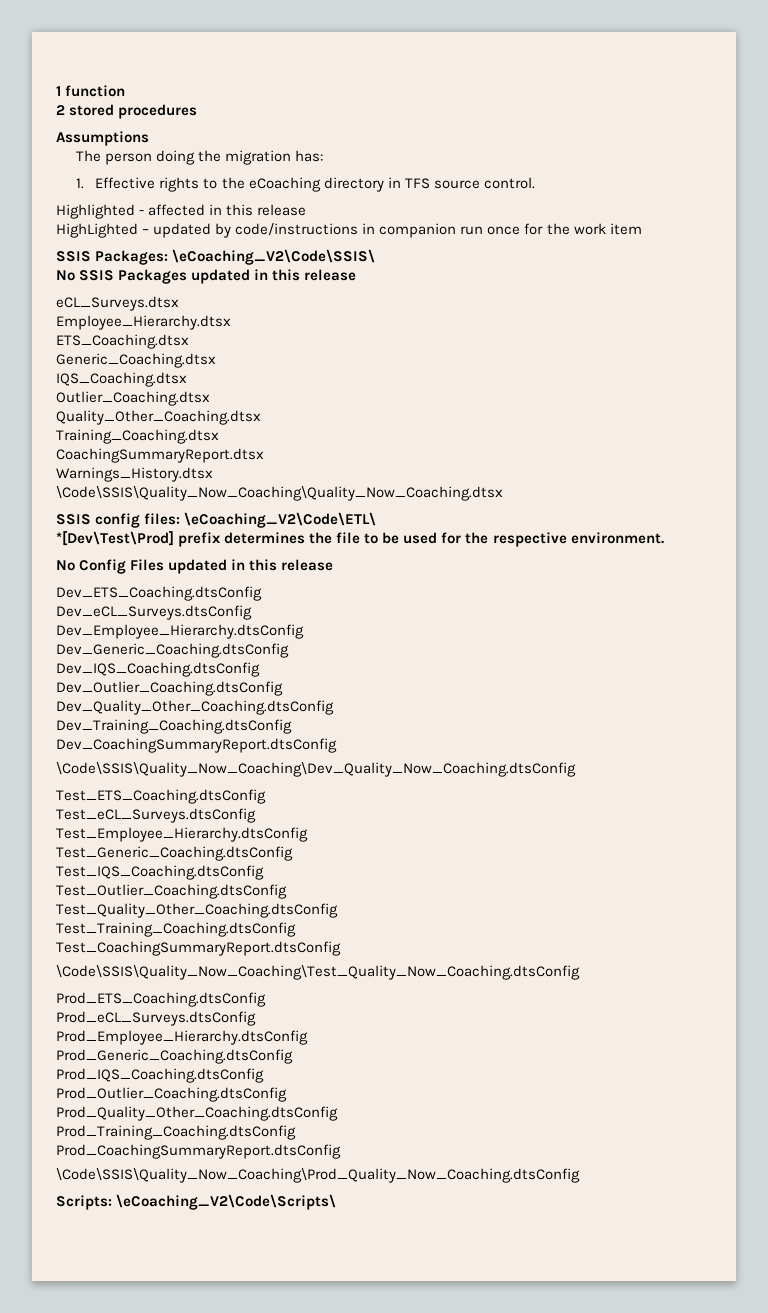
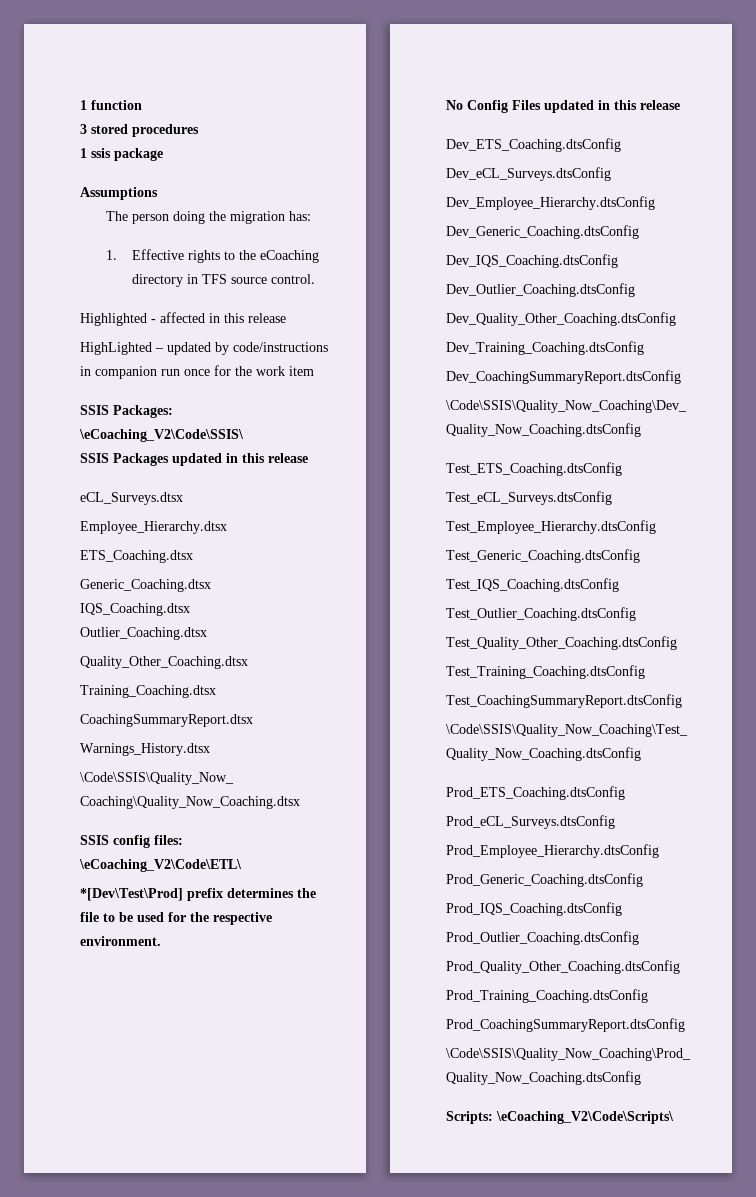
- 2 stored procedures
+ 3 stored procedures
+ 1 ssis package
- No SSIS Packages updated in this release
+ SSIS Packages updated in this release

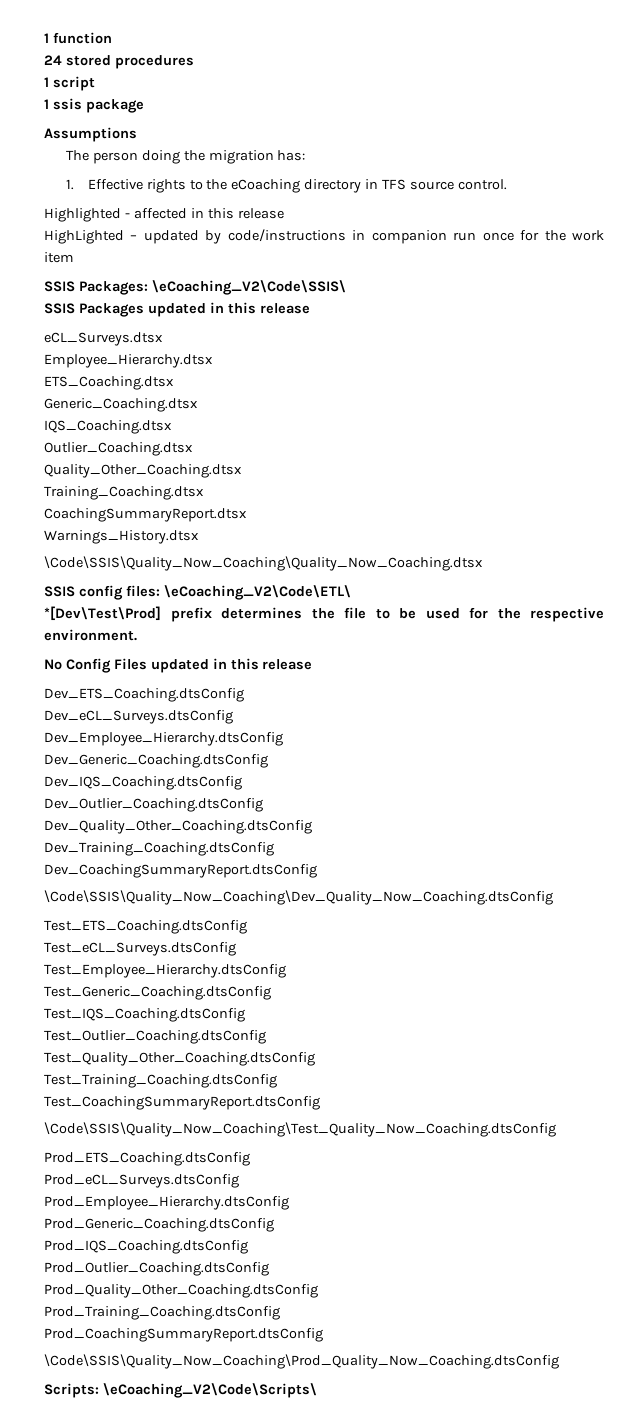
- 3 stored procedures
+ 24 stored procedures
+ 1 script

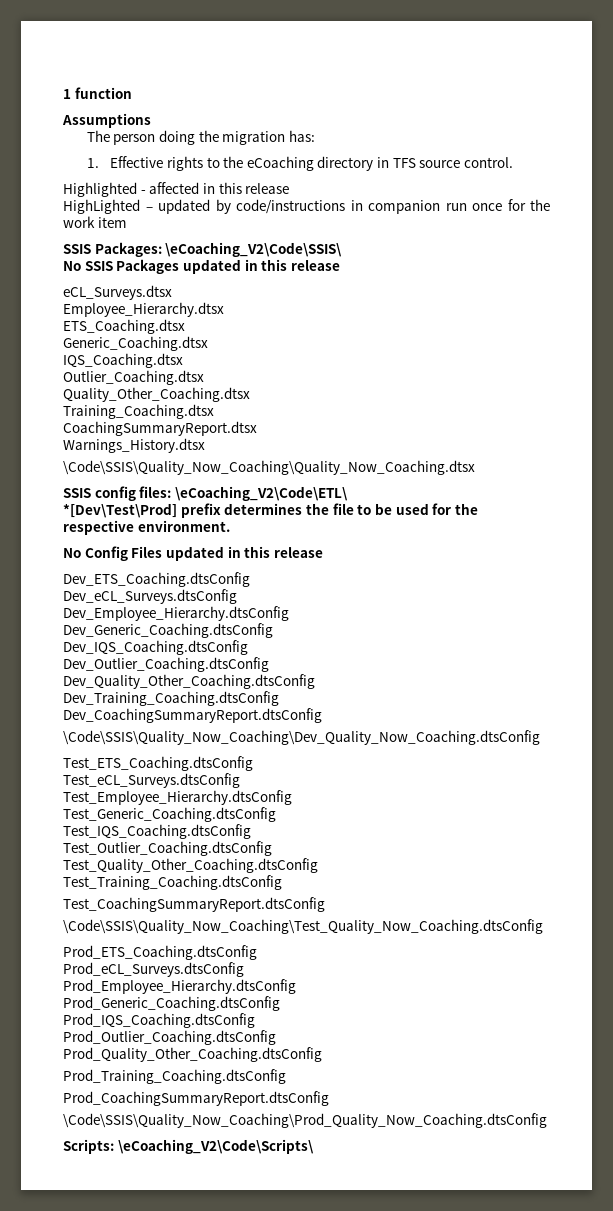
- 24 stored procedures
- 1 script
- 1 ssis package
- SSIS Packages updated in this release
+ No SSIS Packages updated in this release

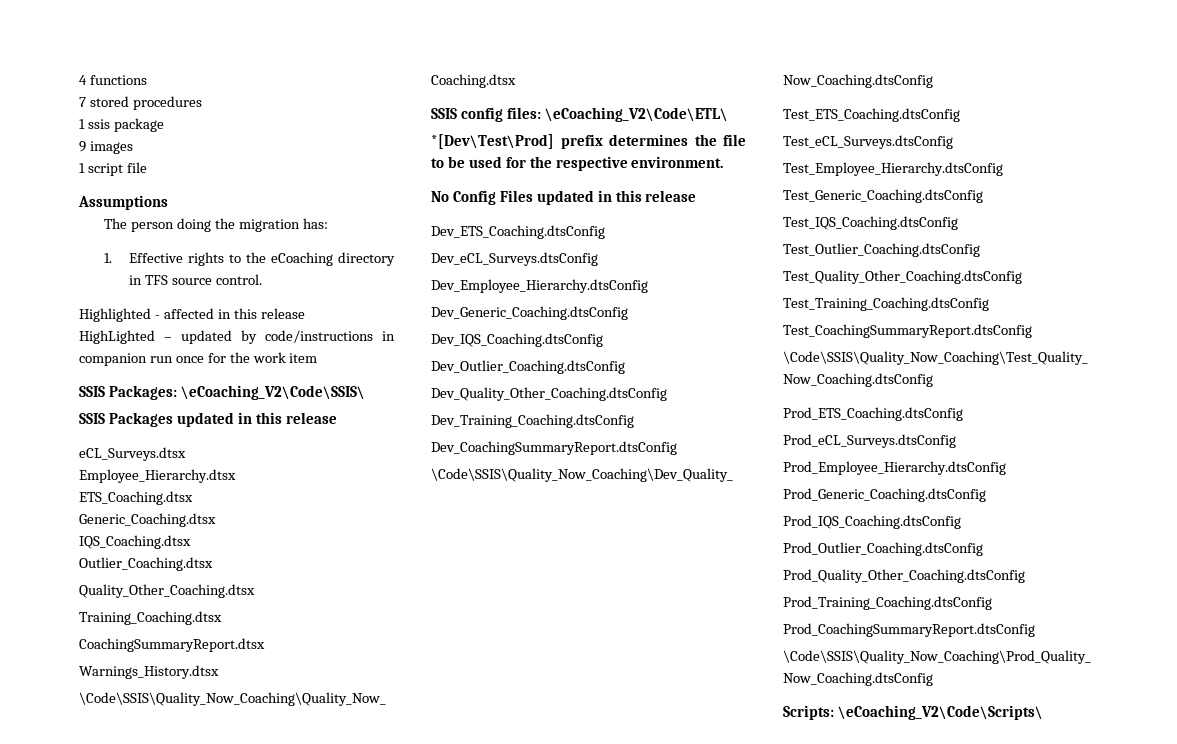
- 1 function
+ 4 functions
+ 7 stored procedures
+ 1 ssis package
+ 9 images
+ 1 script file
- No SSIS Packages updated in this release
+ SSIS Packages updated in this release

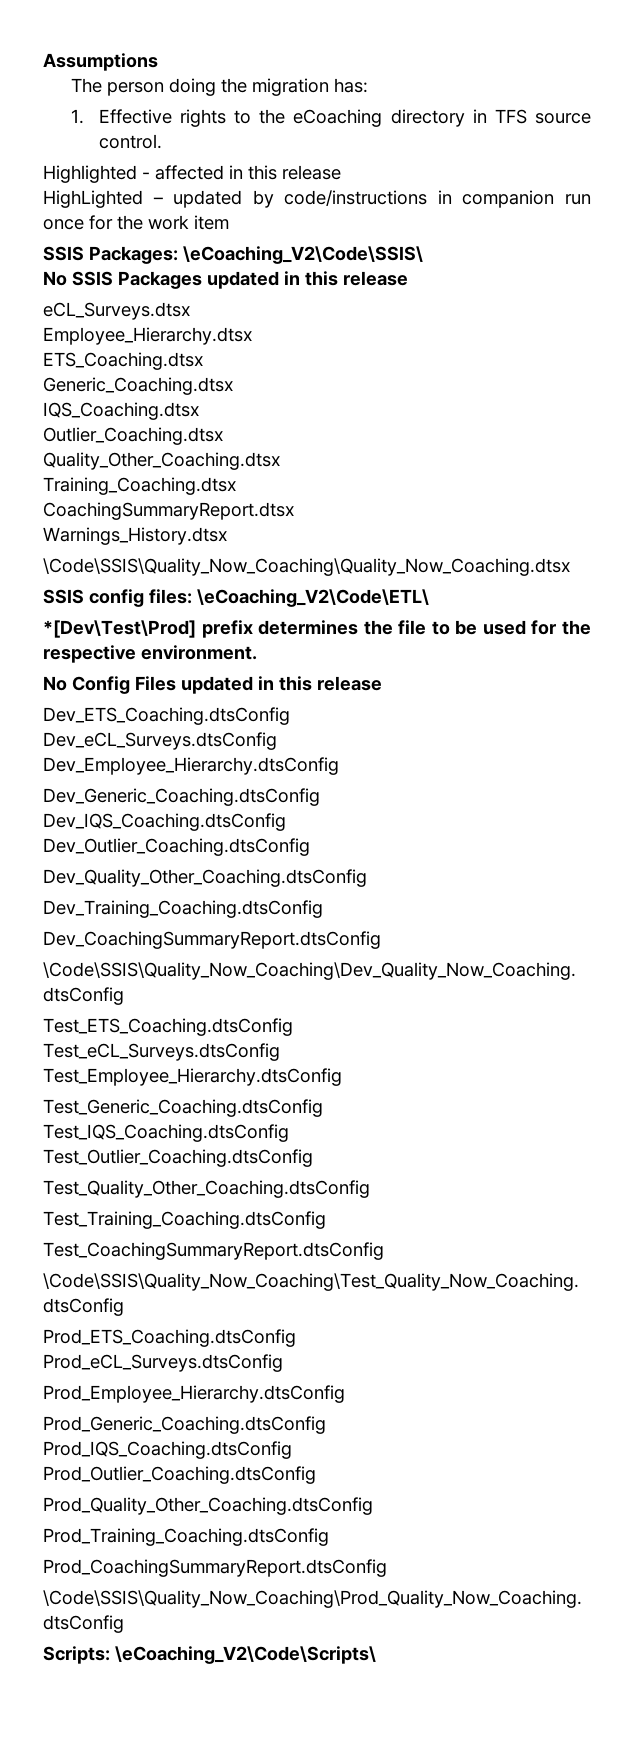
- 4 functions
- 7 stored procedures
- 1 ssis package
- 9 images
- 1 script file
- SSIS Packages updated in this release
+ No SSIS Packages updated in this release

